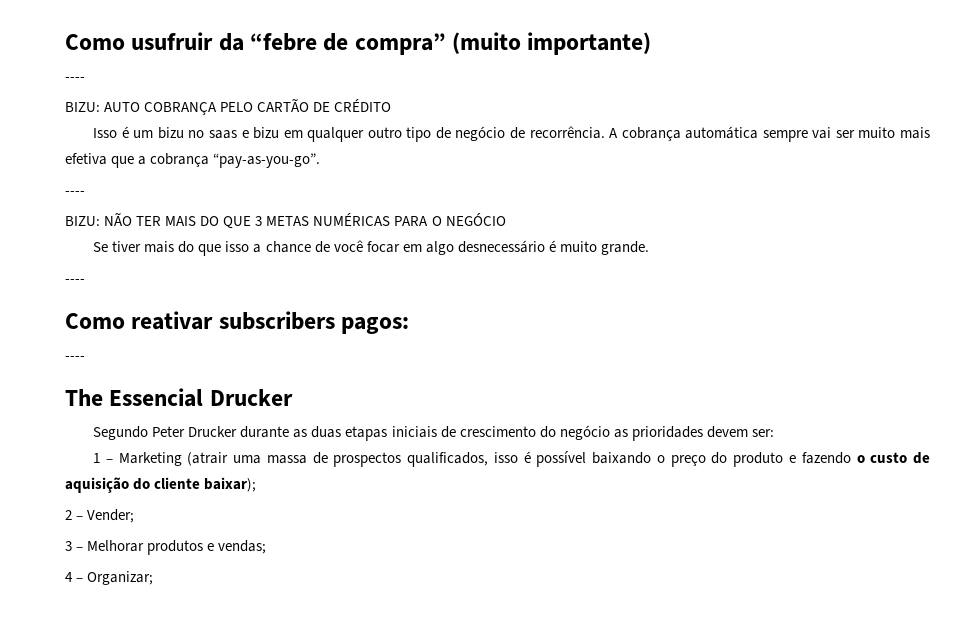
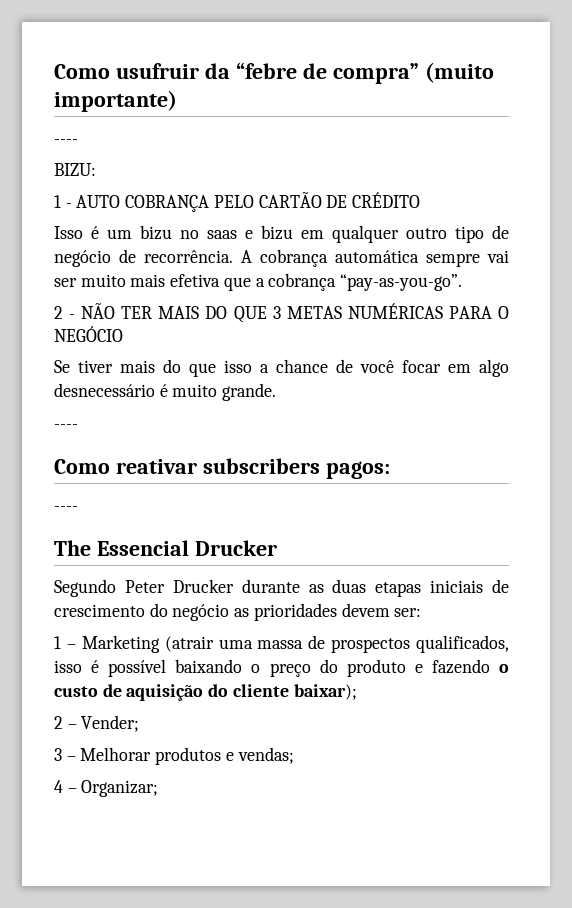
- BIZU: AUTO COBRANÇA PELO CARTÃO DE CRÉDITO
+ BIZU:
+ 1 - AUTO COBRANÇA PELO CARTÃO DE CRÉDITO
  A cobrança automática sempre vai ser muito mais efetiva que a cobrança “pay-as-you-go”.
- ----
- BIZU: NÃO TER MAIS DO QUE 3 METAS NUMÉRICAS PARA O NEGÓCIO
+ 2 - NÃO TER MAIS DO QUE 3 METAS NUMÉRICAS PARA O NEGÓCIO

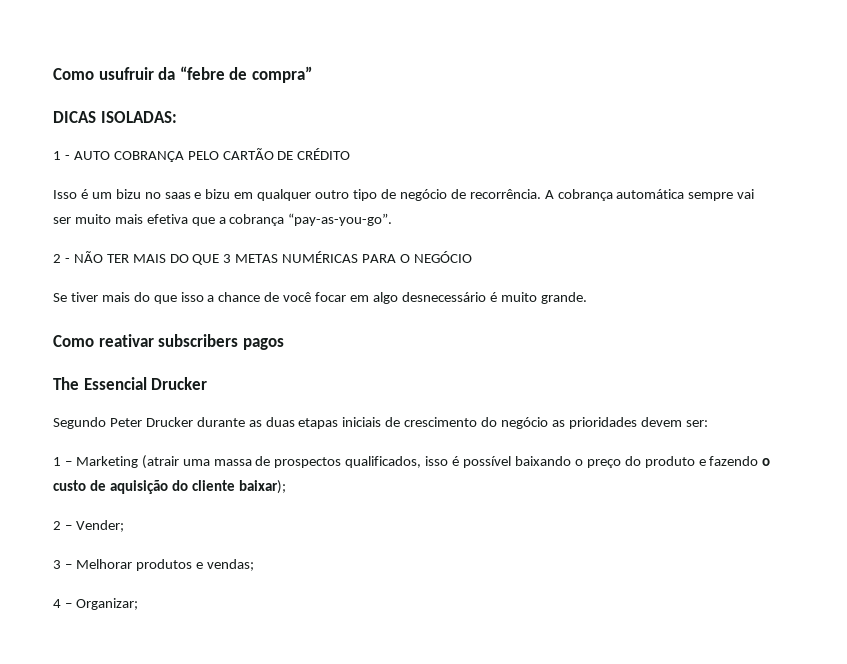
- Como usufruir da “febre de compra” (muito importante)
- ----
- BIZU:
+ Como usufruir da “febre de compra”
+ DICAS ISOLADAS:
  Se tiver mais do que isso a chance de você focar em algo desnecessário é muito grande.
- ----
- Como reativar subscribers pagos:
- ----
+ Como reativar subscribers pagos

